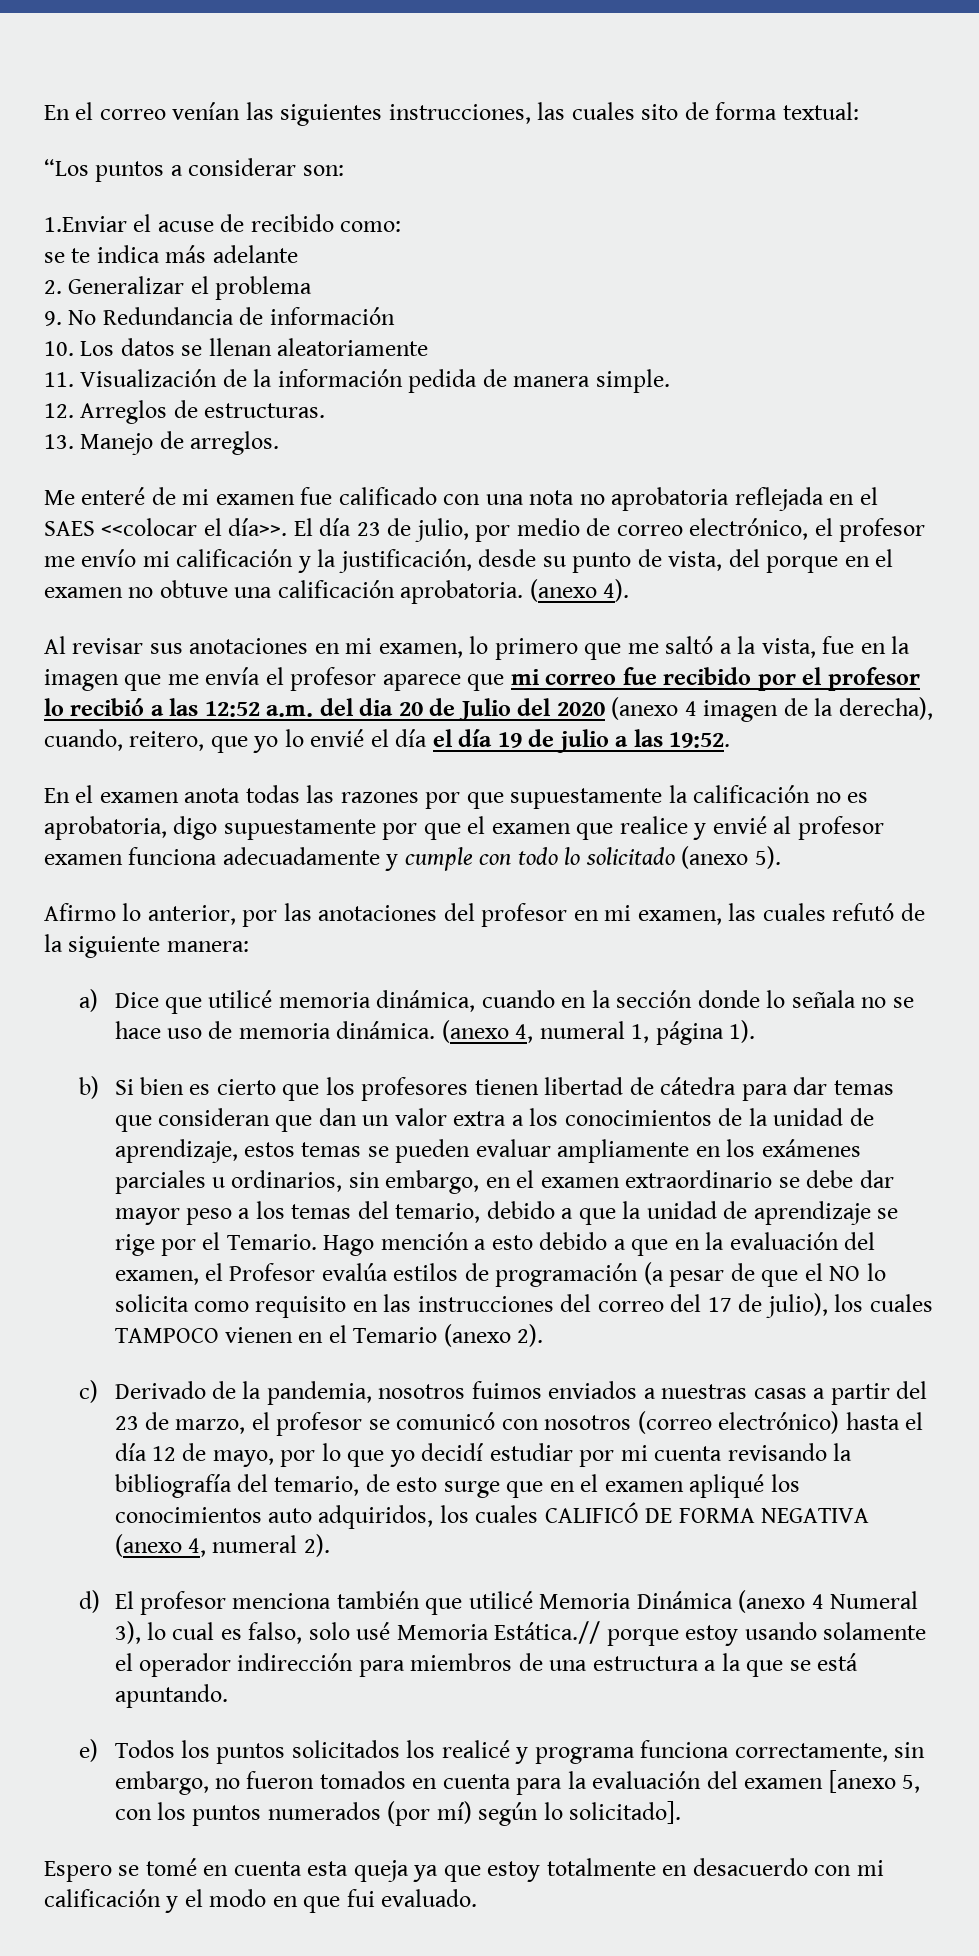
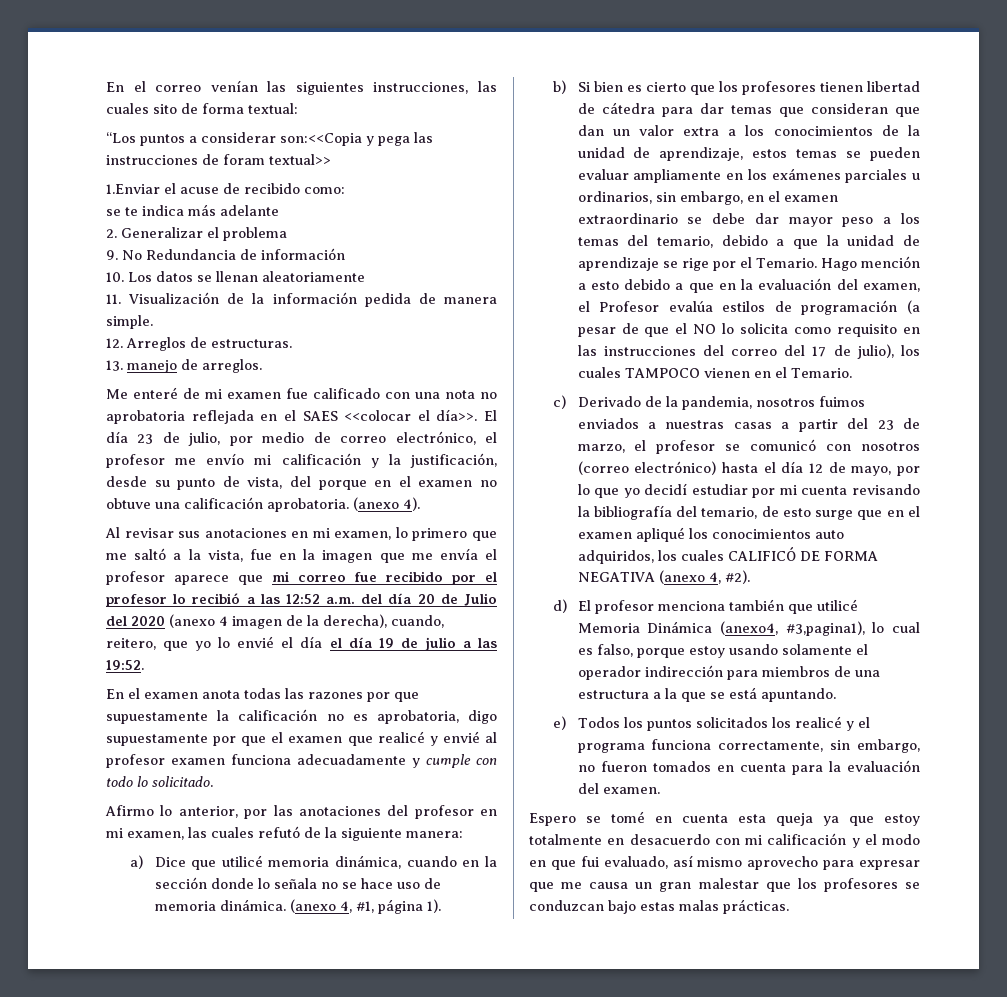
- “Los puntos a considerar son:
+ “Los puntos a considerar son:<<Copia y pega las instrucciones de foram textual>>
- 13. Manejo de arreglos.
+ 13. manejo de arreglos.
- Al revisar sus anotaciones en mi examen, lo primero que me saltó a la vista, fue en la imagen que me envía el profesor aparece que mi correo fue recibido por el profesor lo recibió a las 12:52 a.m. del dia 20 de Julio del 2020 (anexo 4 imagen de la derecha), cuando, reitero, que yo lo envié el día el día 19 de julio a las 19:52.
+ Al revisar sus anotaciones en mi examen, lo primero que me saltó a la vista, fue en la imagen que me envía el profesor aparece que mi correo fue recibido por el profesor lo recibió a las 12:52 a.m. del día 20 de Julio del 2020 (anexo 4 imagen de la derecha), cuando, reitero, que yo lo envié el día el día 19 de julio a las 19:52.
- En el examen anota todas las razones por que supuestamente la calificación no es aprobatoria, digo supuestamente por que el examen que realice y envié al profesor examen funciona adecuadamente y cumple con todo lo solicitado (anexo 5).
+ En el examen anota todas las razones por que supuestamente la calificación no es aprobatoria, digo supuestamente por que el examen que realicé y envié al profesor examen funciona adecuadamente y cumple con todo lo solicitado.
- (anexo 4, numeral 1, página 1).
+ (anexo 4, #1, página 1).
- Hago mención a esto debido a que en la evaluación del examen, el Profesor evalúa estilos de programación (a pesar de que el NO lo solicita como requisito en las instrucciones del correo del 17 de julio), los cuales TAMPOCO vienen en el Temario (anexo 2).
+ Hago mención a esto debido a que en la evaluación del examen, el Profesor evalúa estilos de programación (a pesar de que el NO lo solicita como requisito en las instrucciones del correo del 17 de julio), los cuales TAMPOCO vienen en el Temario.
- c) Derivado de la pandemia, nosotros fuimos enviados a nuestras casas a partir del 23 de marzo, el profesor se comunicó con nosotros (correo electrónico) hasta el día 12 de mayo, por lo que yo decidí estudiar por mi cuenta revisando la bibliografía del temario, de esto surge que en el examen apliqué los conocimientos auto adquiridos, los cuales CALIFICÓ DE FORMA NEGATIVA (anexo 4, numeral 2).
+ c) Derivado de la pandemia, nosotros fuimos enviados a nuestras casas a partir del 23 de marzo, el profesor se comunicó con nosotros (correo electrónico) hasta el día 12 de mayo, por lo que yo decidí estudiar por mi cuenta revisando la bibliografía del temario, de esto surge que en el examen apliqué los conocimientos auto adquiridos, los cuales CALIFICÓ DE FORMA NEGATIVA (anexo 4, #2).
- d) El profesor menciona también que utilicé Memoria Dinámica (anexo 4 Numeral 3), lo cual es falso, solo usé Memoria Estática.// porque estoy usando solamente el operador indirección para miembros de una estructura a la que se está apuntando.
+ d) El profesor menciona también que utilicé Memoria Dinámica (anexo4, #3,pagina1), lo cual es falso, porque estoy usando solamente el operador indirección para miembros de una estructura a la que se está apuntando.
- e) Todos los puntos solicitados los realicé y programa funciona correctamente, sin embargo, no fueron tomados en cuenta para la evaluación del examen [anexo 5, con los puntos numerados (por mí) según lo solicitado].
+ e) Todos los puntos solicitados los realicé y el programa funciona correctamente, sin embargo, no fueron tomados en cuenta para la evaluación del examen.
- Espero se tomé en cuenta esta queja ya que estoy totalmente en desacuerdo con mi calificación y el modo en que fui evaluado.
+ Espero se tomé en cuenta esta queja ya que estoy totalmente en desacuerdo con mi calificación y el modo en que fui evaluado, así mismo aprovecho para expresar que me causa un gran malestar que los profesores se conduzcan bajo estas malas prácticas.

